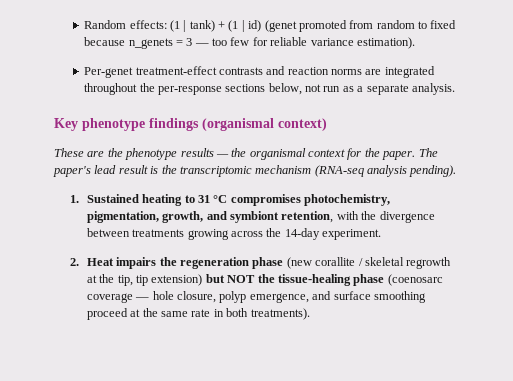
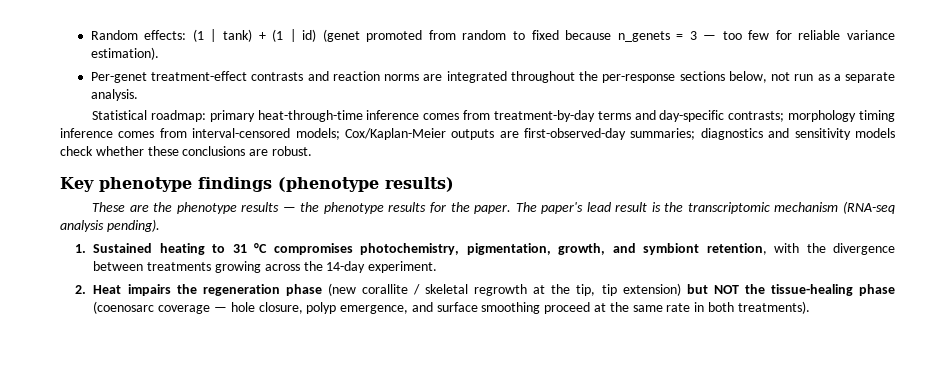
+ Statistical roadmap: primary heat-through-time inference comes from treatment-by-day terms and day-specific contrasts; morphology timing inference comes from interval-censored models; Cox/Kaplan-Meier outputs are first-observed-day summaries; diagnostics and sensitivity models check whether these conclusions are robust.
- Key phenotype findings (organismal context)
+ Key phenotype findings (phenotype results)
- These are the phenotype results — the organismal context for the paper.
+ These are the phenotype results — the phenotype results for the paper.

